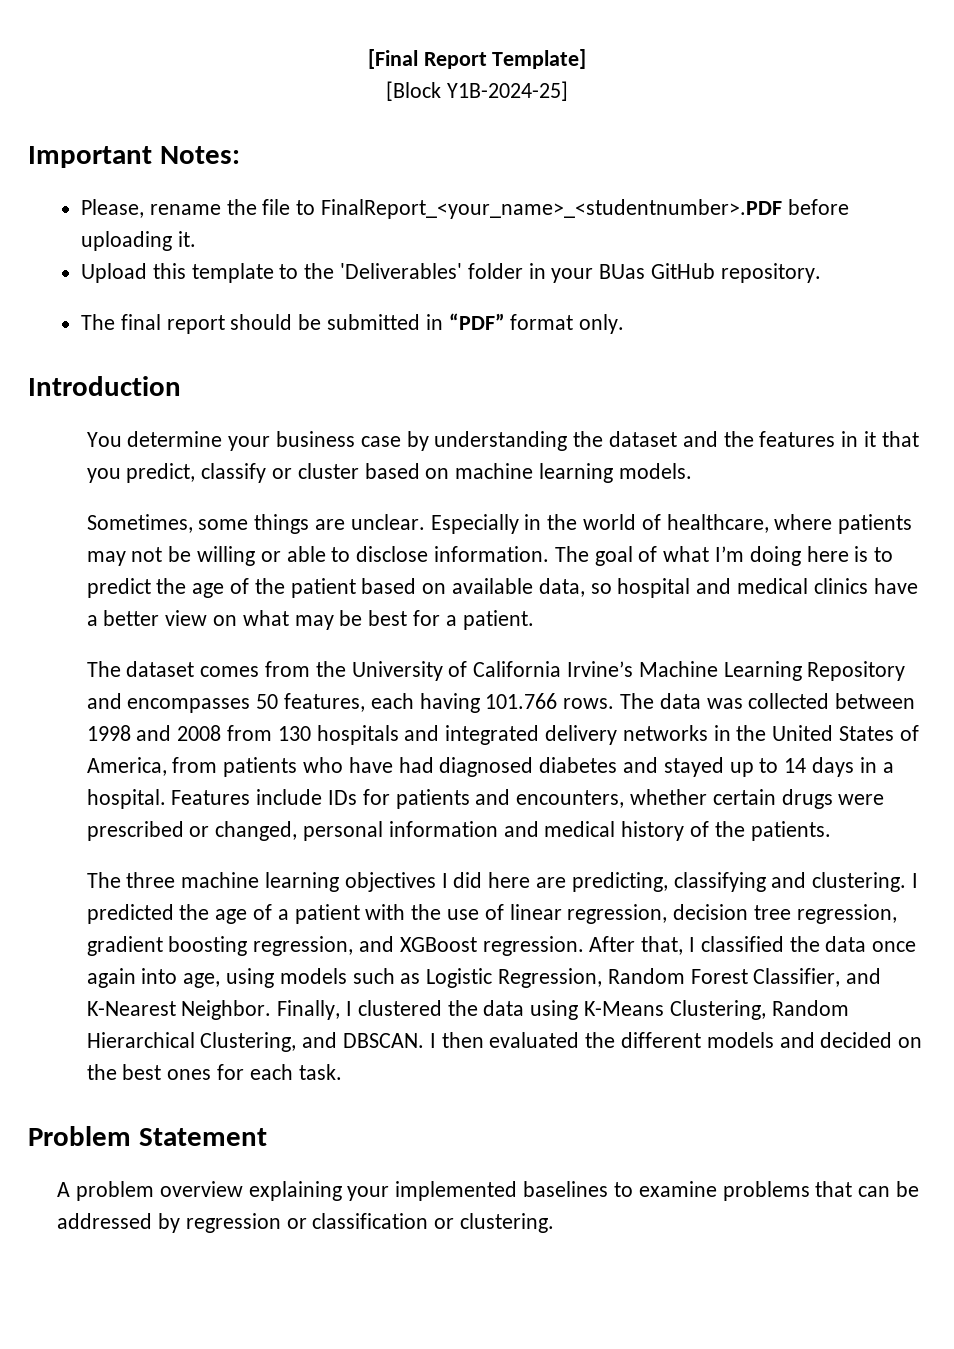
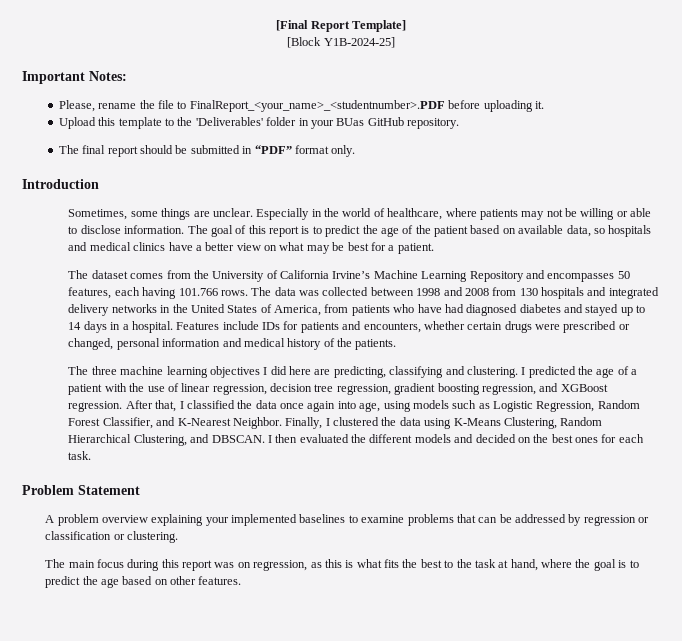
- You determine your business case by understanding the dataset and the features in it that you predict, classify or cluster based on machine learning models.
- The goal of what I’m doing here is to predict the age of the patient based on available data, so hospital and medical clinics have a better view on what may be best for a patient.
+ The goal of this report is to predict the age of the patient based on available data, so hospitals and medical clinics have a better view on what may be best for a patient.
+ The main focus during this report was on regression, as this is what fits the best to the task at hand, where the goal is to predict the age based on other features.

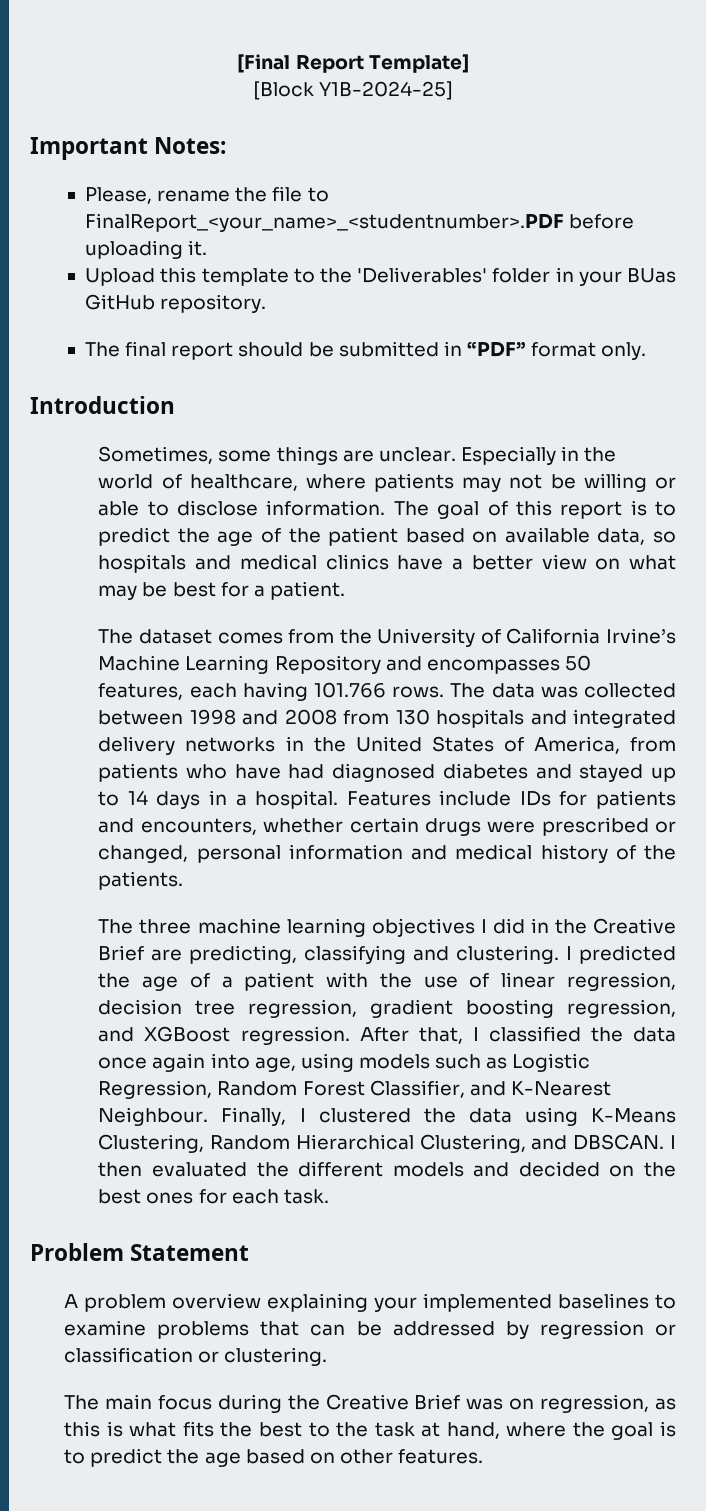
- The three machine learning objectives I did here are predicting, classifying and clustering.
+ The three machine learning objectives I did in the Creative Brief are predicting, classifying and clustering.
- After that, I classified the data once again into age, using models such as Logistic Regression, Random Forest Classifier, and K-Nearest Neighbor.
+ After that, I classified the data once again into age, using models such as Logistic Regression, Random Forest Classifier, and K-Nearest Neighbour.
- The main focus during this report was on regression, as this is what fits the best to the task at hand, where the goal is to predict the age based on other features.
+ The main focus during the Creative Brief was on regression, as this is what fits the best to the task at hand, where the goal is to predict the age based on other features.

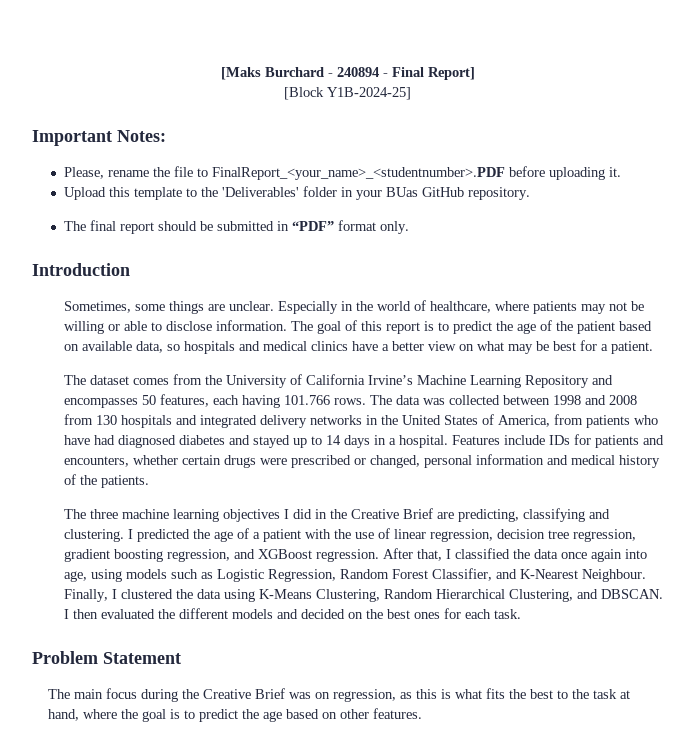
- [Final Report Template]
+ [Maks Burchard - 240894 - Final Report]
- A problem overview explaining your implemented baselines to examine problems that can be addressed by regression or classification or clustering.

